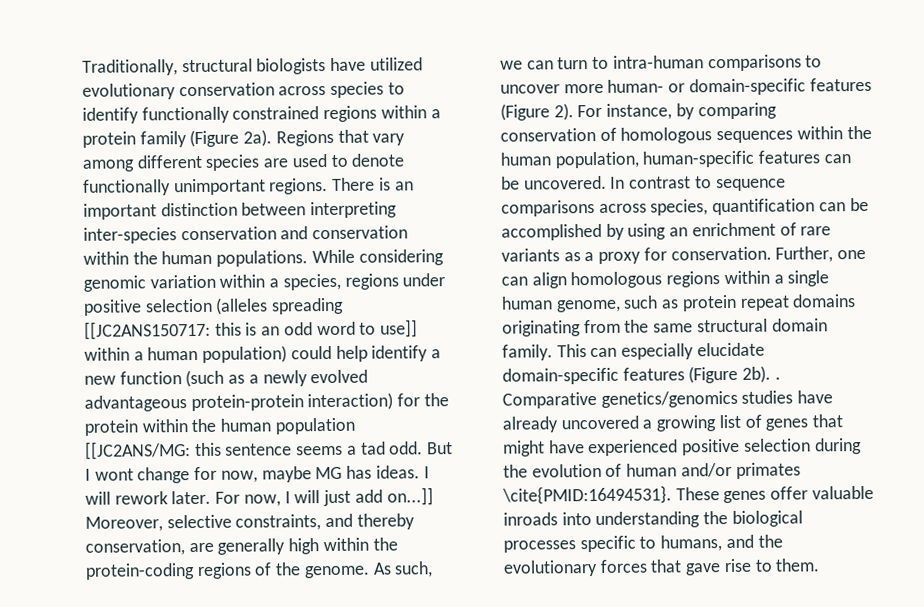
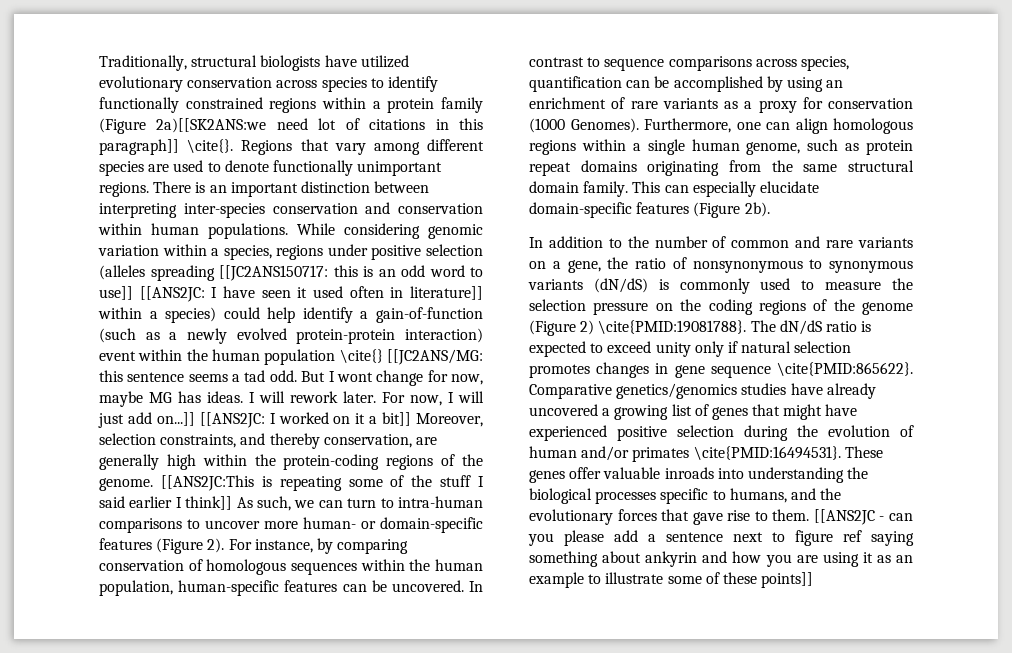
- Traditionally, structural biologists have utilized evolutionary conservation across species to identify functionally constrained regions within a protein family (Figure 2a).
+ Traditionally, structural biologists have utilized evolutionary conservation across species to identify functionally constrained regions within a protein family (Figure 2a)[[SK2ANS:we need lot of citations in this paragraph]] \cite{}.
- There is an important distinction between interpreting inter-species conservation and conservation within the human populations.
+ There is an important distinction between interpreting inter-species conservation and conservation within human populations.
- While considering genomic variation within a species, regions under positive selection (alleles spreading [[JC2ANS150717: this is an odd word to use]] within a human population) could help identify a new function (such as a newly evolved advantageous protein-protein interaction) for the protein within the human population [[JC2ANS/MG: this sentence seems a tad odd.
+ While considering genomic variation within a species, regions under positive selection (alleles spreading [[JC2ANS150717: this is an odd word to use]] [[ANS2JC: I have seen it used often in literature]] within a species) could help identify a gain-of-function (such as a newly evolved protein-protein interaction) event within the human population \cite{} [[JC2ANS/MG: this sentence seems a tad odd.
- Moreover, selective constraints, and thereby conservation, are generally high within the protein-coding regions of the genome.
+ [[ANS2JC: I worked on it a bit]] Moreover, selection constraints, and thereby conservation, are generally high within the protein-coding regions of the genome.
- As such, we can turn to intra-human comparisons to uncover more human- or domain-specific features (Figure 2).
+ [[ANS2JC:This is repeating some of the stuff I said earlier I think]] As such, we can turn to intra-human comparisons to uncover more human- or domain-specific features (Figure 2).
- In contrast to sequence comparisons across species, quantification can be accomplished by using an enrichment of rare variants as a proxy for conservation. Further, one can align homologous regions within a single human genome, such as protein repeat domains originating from the same structural domain family.
+ In contrast to sequence comparisons across species, quantification can be accomplished by using an enrichment of rare variants as a proxy for conservation (1000 Genomes). Furthermore, one can align homologous regions within a single human genome, such as protein repeat domains originating from the same structural domain family.
- This can especially elucidate domain-specific features (Figure 2b). .
+ This can especially elucidate domain-specific features (Figure 2b).
+ In addition to the number of common and rare variants on a gene, the ratio of nonsynonymous to synonymous variants (dN/dS) is commonly used to measure the selection pressure on the coding regions of the genome (Figure 2) \cite{PMID:19081788}. The dN/dS ratio is expected to exceed unity only if natural selection promotes changes in gene sequence \cite{PMID:865622}.
+ [[ANS2JC - can you please add a sentence next to figure ref saying something about ankyrin and how you are using it as an example to illustrate some of these points]]

